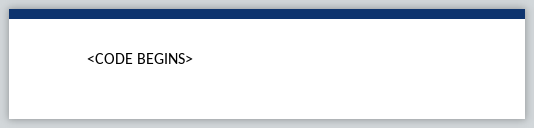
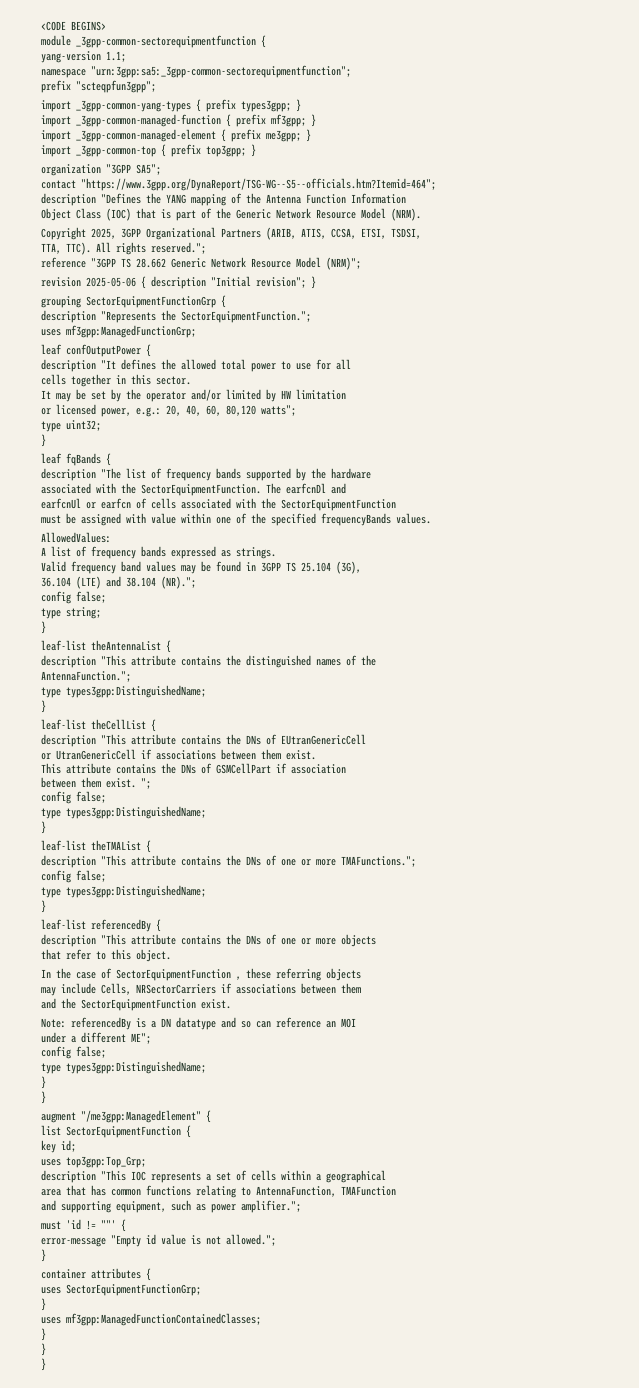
+ module _3gpp-common-sectorequipmentfunction {
+ yang-version 1.1;
+ namespace "urn:3gpp:sa5:_3gpp-common-sectorequipmentfunction";
+ prefix "scteqpfun3gpp";
+ import _3gpp-common-yang-types { prefix types3gpp; }
+ import _3gpp-common-managed-function { prefix mf3gpp; }
+ import _3gpp-common-managed-element { prefix me3gpp; }
+ import _3gpp-common-top { prefix top3gpp; }
+ organization "3GPP SA5";
+ contact "https://www.3gpp.org/DynaReport/TSG-WG--S5--officials.htm?Itemid=464";
+ description "Defines the YANG mapping of the Antenna Function Information
+ Object Class (IOC) that is part of the Generic Network Resource Model (NRM).
+ Copyright 2025, 3GPP Organizational Partners (ARIB, ATIS, CCSA, ETSI, TSDSI,
+ TTA, TTC). All rights reserved.";
+ reference "3GPP TS 28.662 Generic Network Resource Model (NRM)";
+ revision 2025-05-06 { description "Initial revision"; }
+ grouping SectorEquipmentFunctionGrp {
+ description "Represents the SectorEquipmentFunction.";
+ uses mf3gpp:ManagedFunctionGrp;
+ leaf confOutputPower {
+ description "It defines the allowed total power to use for all
+ cells together in this sector.
+ It may be set by the operator and/or limited by HW limitation
+ or licensed power, e.g.: 20, 40, 60, 80,120 watts";
+ type uint32;
+ }
+ leaf fqBands {
+ description "The list of frequency bands supported by the hardware
+ associated with the SectorEquipmentFunction. The earfcnDl and
+ earfcnUl or earfcn of cells associated with the SectorEquipmentFunction
+ must be assigned with value within one of the specified frequencyBands values.
+ AllowedValues:
+ A list of frequency bands expressed as strings.
+ Valid frequency band values may be found in 3GPP TS 25.104 (3G),
+ 36.104 (LTE) and 38.104 (NR).";
+ config false;
+ type string;
+ }
+ leaf-list theAntennaList {
+ description "This attribute contains the distinguished names of the
+ AntennaFunction.";
+ type types3gpp:DistinguishedName;
+ }
+ leaf-list theCellList {
+ description "This attribute contains the DNs of EUtranGenericCell
+ or UtranGenericCell if associations between them exist.
+ This attribute contains the DNs of GSMCellPart if association
+ between them exist. ";
+ config false;
+ type types3gpp:DistinguishedName;
+ }
+ leaf-list theTMAList {
+ description "This attribute contains the DNs of one or more TMAFunctions.";
+ config false;
+ type types3gpp:DistinguishedName;
+ }
+ leaf-list referencedBy {
+ description "This attribute contains the DNs of one or more objects
+ that refer to this object.
+ In the case of SectorEquipmentFunction , these referring objects
+ may include Cells, NRSectorCarriers if associations between them
+ and the SectorEquipmentFunction exist.
+ Note: referencedBy is a DN datatype and so can reference an MOI
+ under a different ME";
+ config false;
+ type types3gpp:DistinguishedName;
+ }
+ }
+ augment "/me3gpp:ManagedElement" {
+ list SectorEquipmentFunction {
+ key id;
+ uses top3gpp:Top_Grp;
+ description "This IOC represents a set of cells within a geographical
+ area that has common functions relating to AntennaFunction, TMAFunction
+ and supporting equipment, such as power amplifier.";
+ must 'id != ""' {
+ error-message "Empty id value is not allowed.";
+ }
+ container attributes {
+ uses SectorEquipmentFunctionGrp;
+ }
+ uses mf3gpp:ManagedFunctionContainedClasses;
+ }
+ }
+ }

